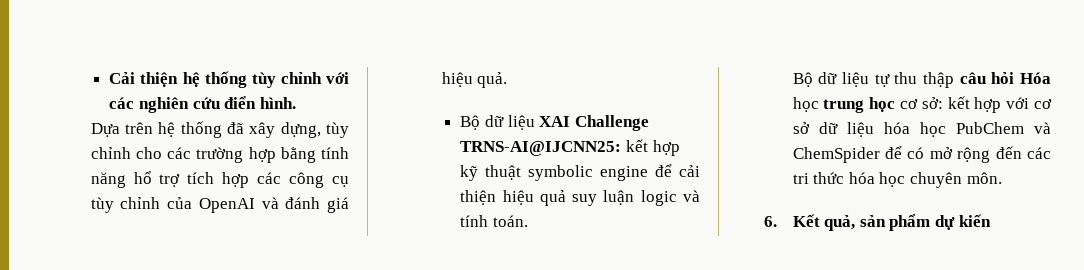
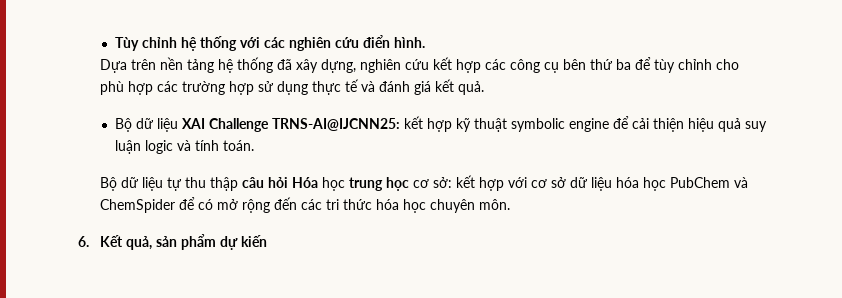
- Cải thiện hệ thống tùy chỉnh với các nghiên cứu điển hình.
+ Tùy chỉnh hệ thống với các nghiên cứu điển hình.
- Dựa trên hệ thống đã xây dựng, tùy chỉnh cho các trường hợp bằng tính năng hổ trợ tích hợp các công cụ tùy chỉnh của OpenAI và đánh giá hiệu quả.
+ Dựa trên nền tảng hệ thống đã xây dựng, nghiên cứu kết hợp các công cụ bên thứ ba để tùy chỉnh cho phù hợp các trường hợp sử dụng thực tế và đánh giá kết quả.

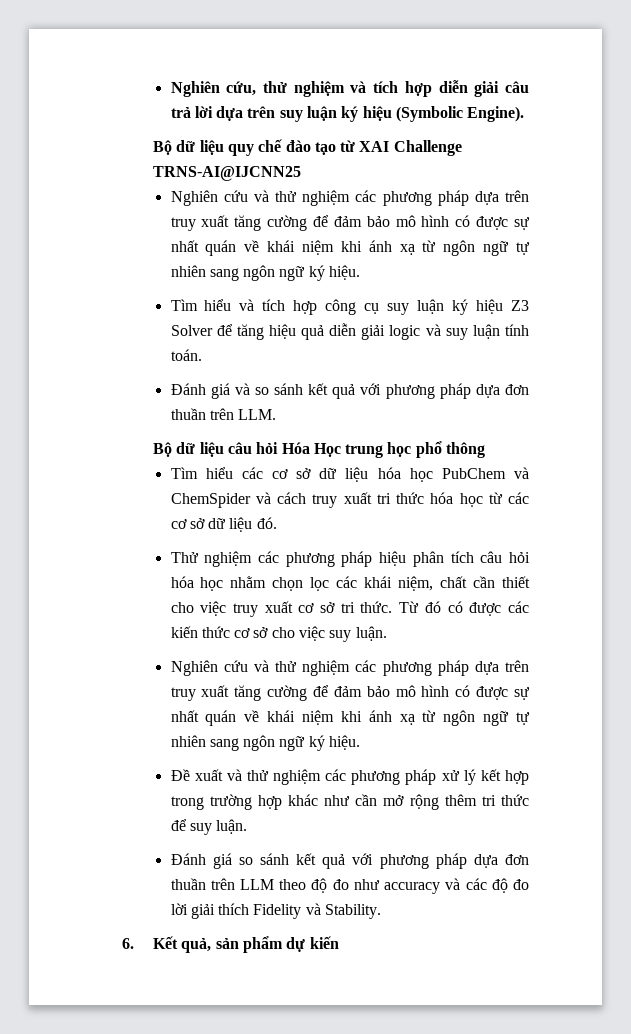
- Tùy chỉnh hệ thống với các nghiên cứu điển hình.
- Dựa trên nền tảng hệ thống đã xây dựng, nghiên cứu kết hợp các công cụ bên thứ ba để tùy chỉnh cho phù hợp các trường hợp sử dụng thực tế và đánh giá kết quả.
- Bộ dữ liệu XAI Challenge TRNS-AI@IJCNN25: kết hợp kỹ thuật symbolic engine để cải thiện hiệu quả suy luận logic và tính toán.
- Bộ dữ liệu tự thu thập câu hỏi Hóa học trung học cơ sở: kết hợp với cơ sở dữ liệu hóa học PubChem và ChemSpider để có mở rộng đến các tri thức hóa học chuyên môn.
+ Nghiên cứu, thử nghiệm và tích hợp diễn giải câu trả lời dựa trên suy luận ký hiệu (Symbolic Engine).
+ Bộ dữ liệu quy chế đào tạo từ XAI Challenge TRNS-AI@IJCNN25
+ Nghiên cứu và thử nghiệm các phương pháp dựa trên truy xuất tăng cường để đảm bảo mô hình có được sự nhất quán về khái niệm khi ánh xạ từ ngôn ngữ tự nhiên sang ngôn ngữ ký hiệu.
+ Tìm hiểu và tích hợp công cụ suy luận ký hiệu Z3 Solver để tăng hiệu quả diễn giải logic và suy luận tính toán.
+ Đánh giá và so sánh kết quả với phương pháp dựa đơn thuần trên LLM.
+ Bộ dữ liệu câu hỏi Hóa Học trung học phổ thông
+ Tìm hiểu các cơ sở dữ liệu hóa học PubChem và ChemSpider và cách truy xuất tri thức hóa học từ các cơ sở dữ liệu đó.
+ Thử nghiệm các phương pháp hiệu phân tích câu hỏi hóa học nhằm chọn lọc các khái niệm, chất cần thiết cho việc truy xuất cơ sở tri thức. Từ đó có được các kiến thức cơ sở cho việc suy luận.
+ Nghiên cứu và thử nghiệm các phương pháp dựa trên truy xuất tăng cường để đảm bảo mô hình có được sự nhất quán về khái niệm khi ánh xạ từ ngôn ngữ tự nhiên sang ngôn ngữ ký hiệu.
+ Đề xuất và thử nghiệm các phương pháp xử lý kết hợp trong trường hợp khác như cần mở rộng thêm tri thức để suy luận.
+ Đánh giá so sánh kết quả với phương pháp dựa đơn thuần trên LLM theo độ đo như accuracy và các độ đo lời giải thích Fidelity và Stability.

